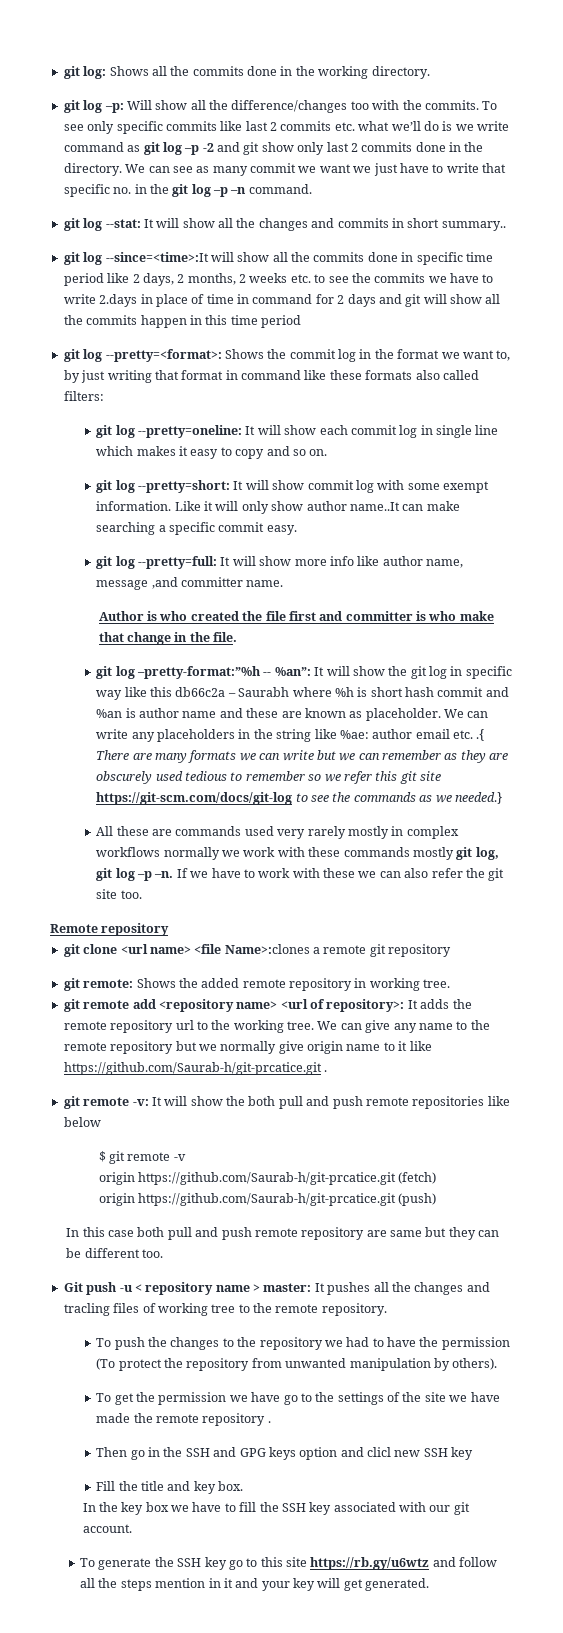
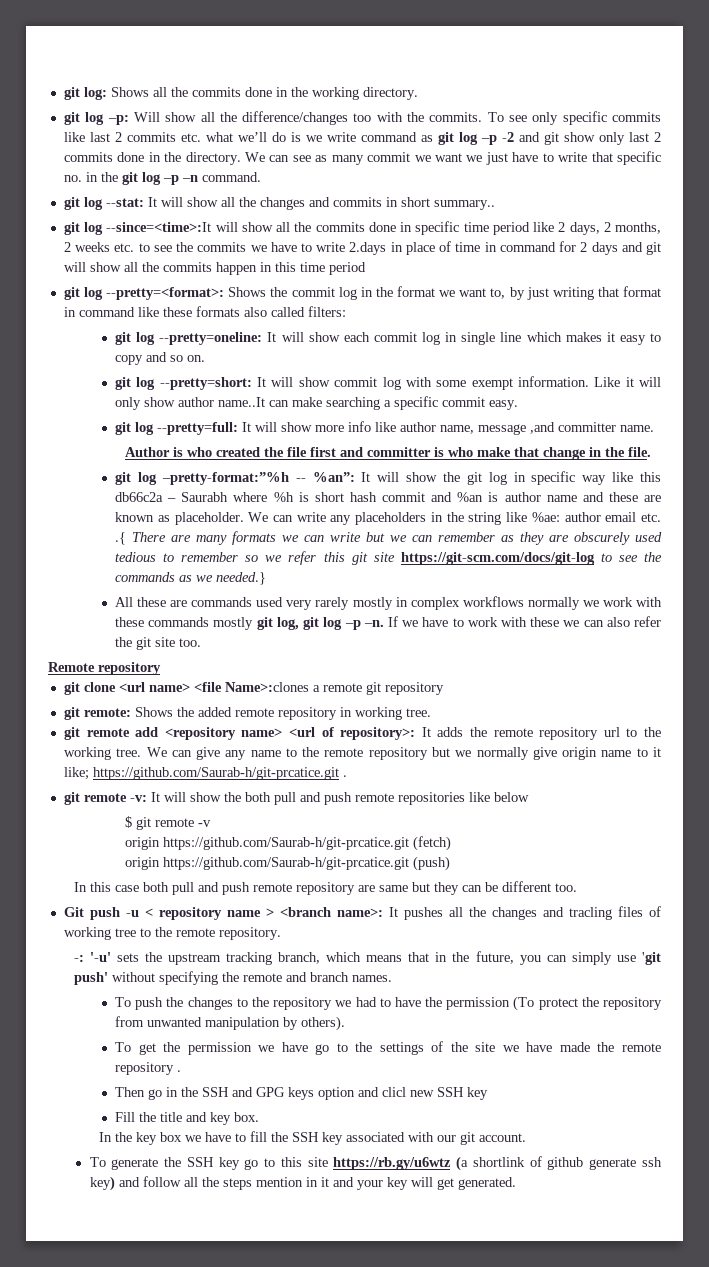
- We can give any name to the remote repository but we normally give origin name to it like https://github.com/Saurab-h/git-prcatice.git .
+ We can give any name to the remote repository but we normally give origin name to it like; https://github.com/Saurab-h/git-prcatice.git .
- Git push -u < repository name > master: It pushes all the changes and tracling files of working tree to the remote repository.
+ Git push -u < repository name > <branch name>: It pushes all the changes and tracling files of working tree to the remote repository.
+ -: '-u' sets the upstream tracking branch, which means that in the future, you can simply use 'git push' without specifying the remote and branch names.
- To generate the SSH key go to this site https://rb.gy/u6wtz and follow all the steps mention in it and your key will get generated.
+ To generate the SSH key go to this site https://rb.gy/u6wtz (a shortlink of github generate ssh key) and follow all the steps mention in it and your key will get generated.

